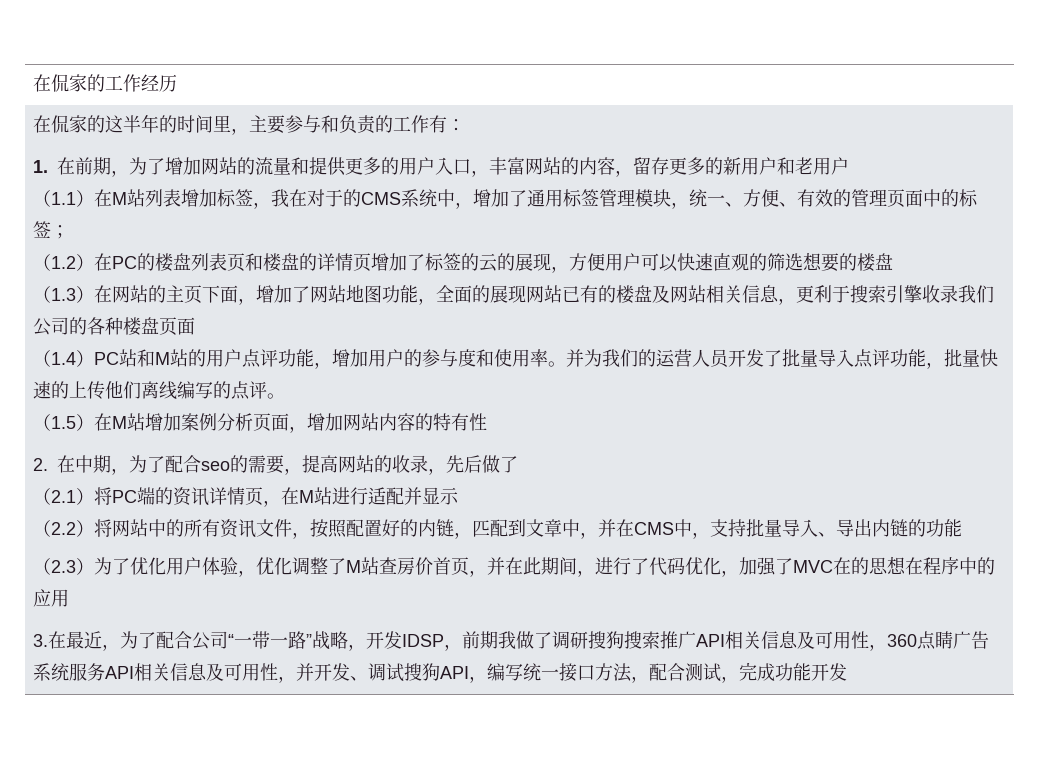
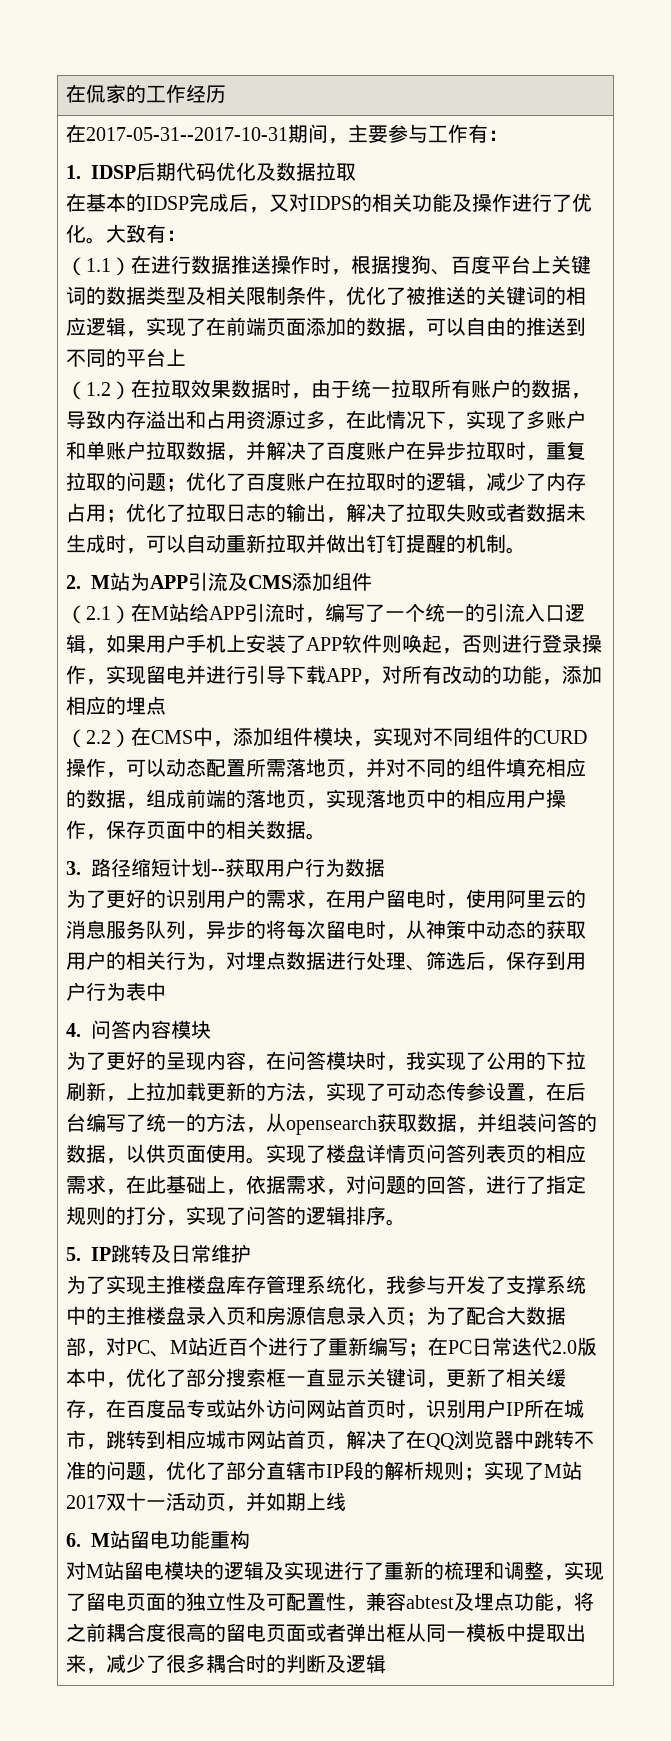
- 在侃家的这半年的时间里，主要参与和负责的工作有：
+ 在2017-05-31--2017-10-31期间，主要参与工作有：
- 1.在前期，为了增加网站的流量和提供更多的用户入口，丰富网站的内容，留存更多的新用户和老用户
- （1.1）在M站列表增加标签，我在对于的CMS系统中，增加了通用标签管理模块，统一、方便、有效的管理页面中的标签；
- （1.2）在PC的楼盘列表页和楼盘的详情页增加了标签的云的展现，方便用户可以快速直观的筛选想要的楼盘
- （1.3）在网站的主页下面，增加了网站地图功能，全面的展现网站已有的楼盘及网站相关信息，更利于搜索引擎收录我们公司的各种楼盘页面
- （1.4）PC站和M站的用户点评功能，增加用户的参与度和使用率。并为我们的运营人员开发了批量导入点评功能，批量快速的上传他们离线编写的点评。
- （1.5）在M站增加案例分析页面，增加网站内容的特有性
- 2.在中期，为了配合seo的需要，提高网站的收录，先后做了
- （2.1）将PC端的资讯详情页，在M站进行适配并显示
- （2.2）将网站中的所有资讯文件，按照配置好的内链，匹配到文章中，并在CMS中，支持批量导入、导出内链的功能
- （2.3）为了优化用户体验，优化调整了M站查房价首页，并在此期间，进行了代码优化，加强了MVC在的思想在程序中的应用
- 3.在最近，为了配合公司“一带一路”战略，开发IDSP，前期我做了调研搜狗搜索推广API相关信息及可用性，360点睛广告系统服务API相关信息及可用性，并开发、调试搜狗API，编写统一接口方法，配合测试，完成功能开发
+ 1. IDSP后期代码优化及数据拉取
+ 在基本的IDSP完成后，又对IDPS的相关功能及操作进行了优化。大致有：
+ （1.1）在进行数据推送操作时，根据搜狗、百度平台上关键词的数据类型及相关限制条件，优化了被推送的关键词的相应逻辑，实现了在前端页面添加的数据，可以自由的推送到不同的平台上
+ （1.2）在拉取效果数据时，由于统一拉取所有账户的数据，导致内存溢出和占用资源过多，在此情况下，实现了多账户和单账户拉取数据，并解决了百度账户在异步拉取时，重复拉取的问题；优化了百度账户在拉取时的逻辑，减少了内存占用；优化了拉取日志的输出，解决了拉取失败或者数据未生成时，可以自动重新拉取并做出钉钉提醒的机制。
+ 2. M站为APP引流及CMS添加组件
+ （2.1）在M站给APP引流时，编写了一个统一的引流入口逻辑，如果用户手机上安装了APP软件则唤起，否则进行登录操作，实现留电并进行引导下载APP，对所有改动的功能，添加相应的埋点
+ （2.2）在CMS中，添加组件模块，实现对不同组件的CURD操作，可以动态配置所需落地页，并对不同的组件填充相应的数据，组成前端的落地页，实现落地页中的相应用户操作，保存页面中的相关数据。
+ 3.路径缩短计划--获取用户行为数据
+ 为了更好的识别用户的需求，在用户留电时，使用阿里云的消息服务队列，异步的将每次留电时，从神策中动态的获取用户的相关行为，对埋点数据进行处理、筛选后，保存到用户行为表中
+ 4.问答内容模块
+ 为了更好的呈现内容，在问答模块时，我实现了公用的下拉刷新，上拉加载更新的方法，实现了可动态传参设置，在后台编写了统一的方法，从opensearch获取数据，并组装问答的数据，以供页面使用。实现了楼盘详情页问答列表页的相应需求，在此基础上，依据需求，对问题的回答，进行了指定规则的打分，实现了问答的逻辑排序。
+ 5. IP跳转及日常维护
+ 为了实现主推楼盘库存管理系统化，我参与开发了支撑系统中的主推楼盘录入页和房源信息录入页；为了配合大数据部，对PC、M站近百个进行了重新编写；在PC日常迭代2.0版本中，优化了部分搜索框一直显示关键词，更新了相关缓存，在百度品专或站外访问网站首页时，识别用户IP所在城市，跳转到相应城市网站首页，解决了在QQ浏览器中跳转不准的问题，优化了部分直辖市IP段的解析规则；实现了M站2017双十一活动页，并如期上线
+ 6. M站留电功能重构
+ 对M站留电模块的逻辑及实现进行了重新的梳理和调整，实现了留电页面的独立性及可配置性，兼容abtest及埋点功能，将之前耦合度很高的留电页面或者弹出框从同一模板中提取出来，减少了很多耦合时的判断及逻辑

